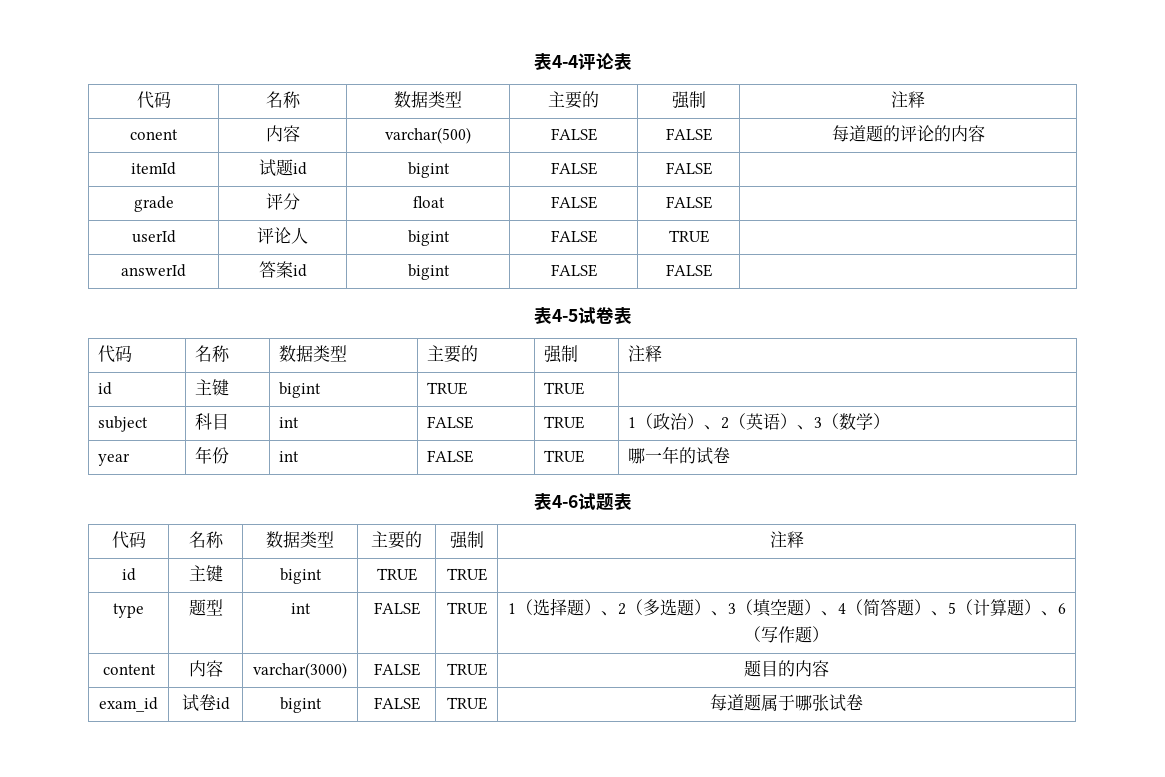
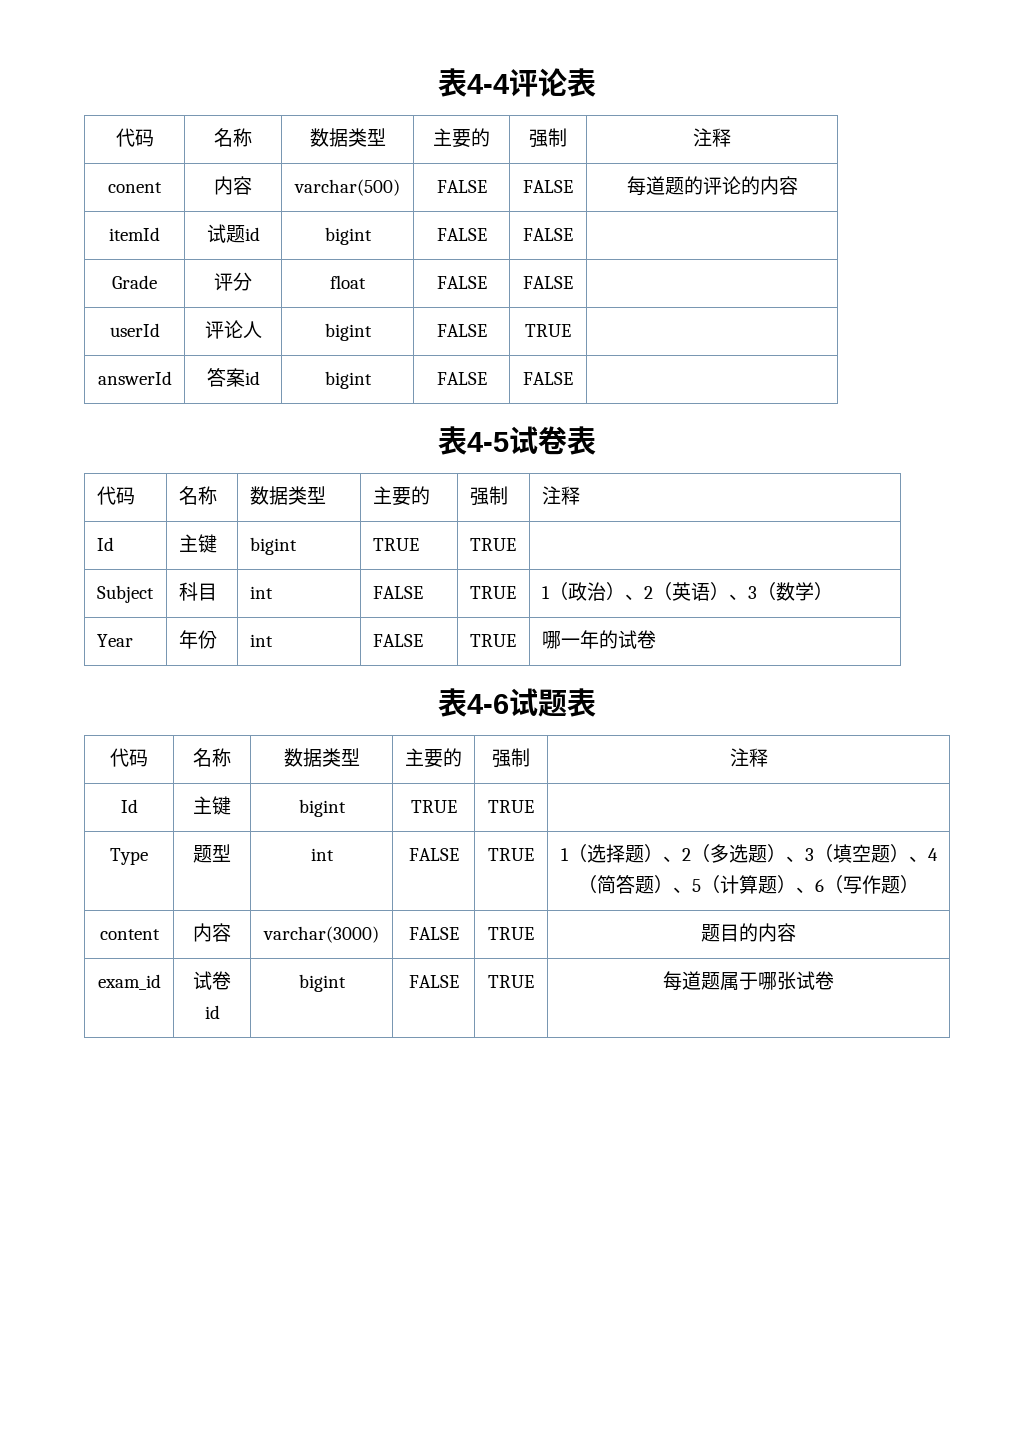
- grade | 评分 | float | FALSE | FALSE |
+ Grade | 评分 | float | FALSE | FALSE |
  表4-5试卷表
  代码 | 名称 | 数据类型 | 主要的 | 强制 | 注释
- id | 主键 | bigint | TRUE | TRUE |
- subject | 科目 | int | FALSE | TRUE | 1（政治）、2（英语）、3（数学）
+ Id | 主键 | bigint | TRUE | TRUE |
+ Subject | 科目 | int | FALSE | TRUE | 1（政治）、2（英语）、3（数学）
- year | 年份 | int | FALSE | TRUE | 哪一年的试卷
+ Year | 年份 | int | FALSE | TRUE | 哪一年的试卷
  表4-6试题表
  代码 | 名称 | 数据类型 | 主要的 | 强制 | 注释
- id | 主键 | bigint | TRUE | TRUE |
- type | 题型 | int | FALSE | TRUE | 1（选择题）、2（多选题）、3（填空题）、4（简答题）、5（计算题）、6（写作题）
+ Id | 主键 | bigint | TRUE | TRUE |
+ Type | 题型 | int | FALSE | TRUE | 1（选择题）、2（多选题）、3（填空题）、4（简答题）、5（计算题）、6（写作题）

